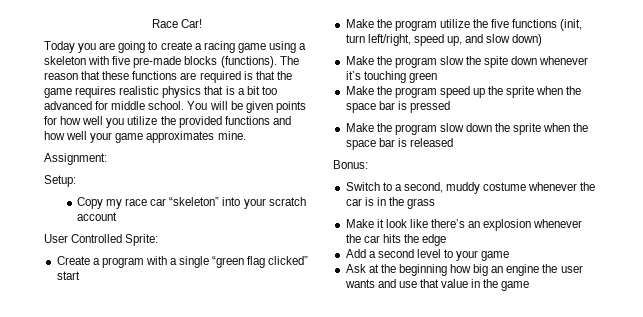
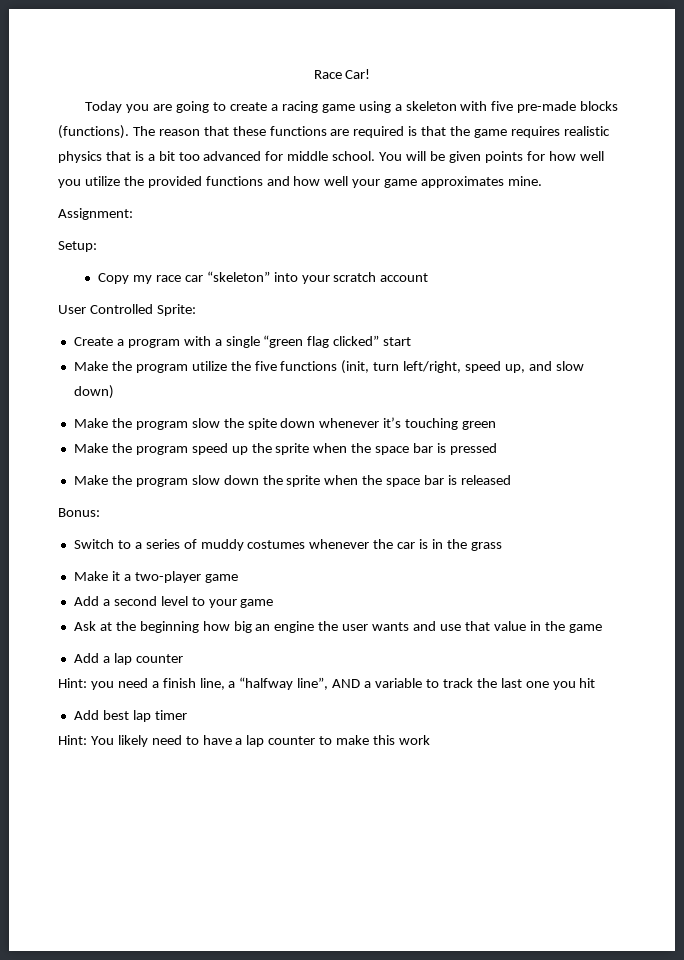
- Switch to a second, muddy costume whenever the car is in the grass
+ Switch to a series of muddy costumes whenever the car is in the grass
- Make it look like there’s an explosion whenever the car hits the edge
+ Make it a two-player game
+ Add a lap counter
+ Hint: you need a finish line, a “halfway line”, AND a variable to track the last one you hit
+ Add best lap timer
+ Hint: You likely need to have a lap counter to make this work

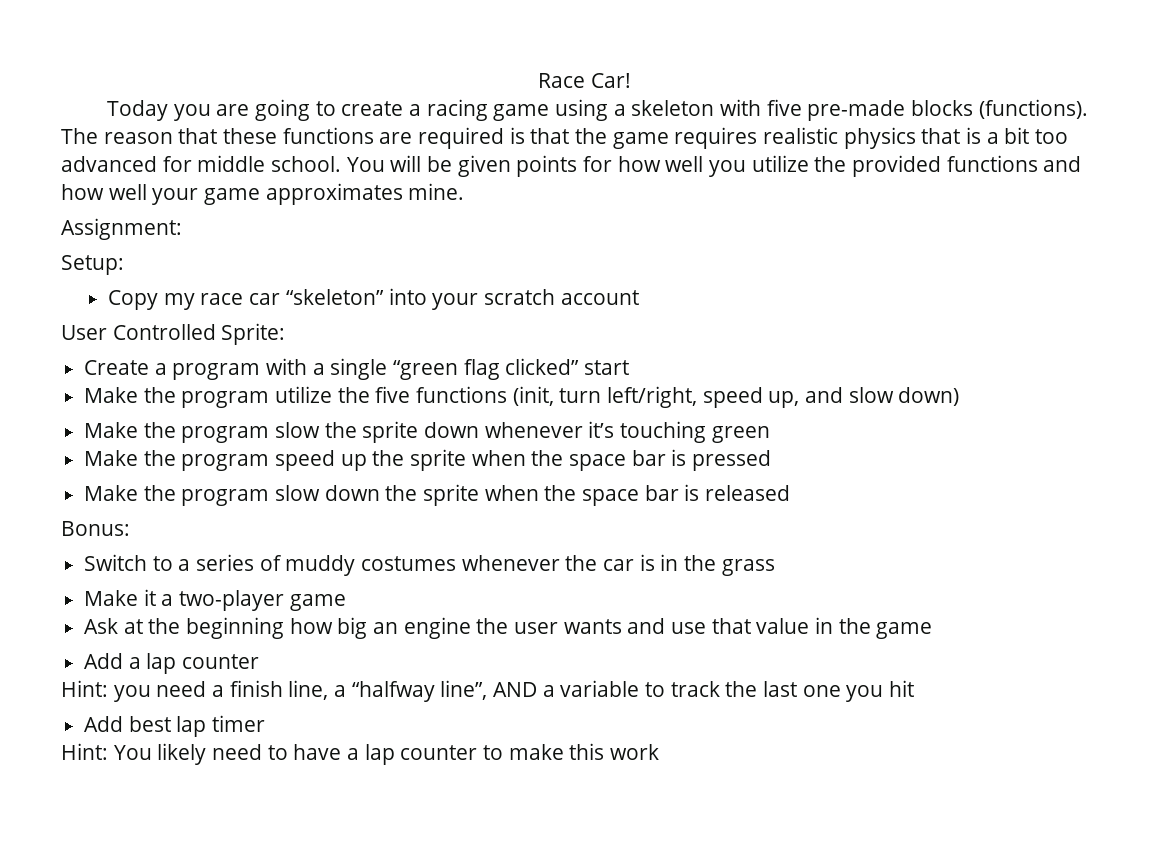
- Make the program slow the spite down whenever it’s touching green
+ Make the program slow the sprite down whenever it’s touching green
- Add a second level to your game

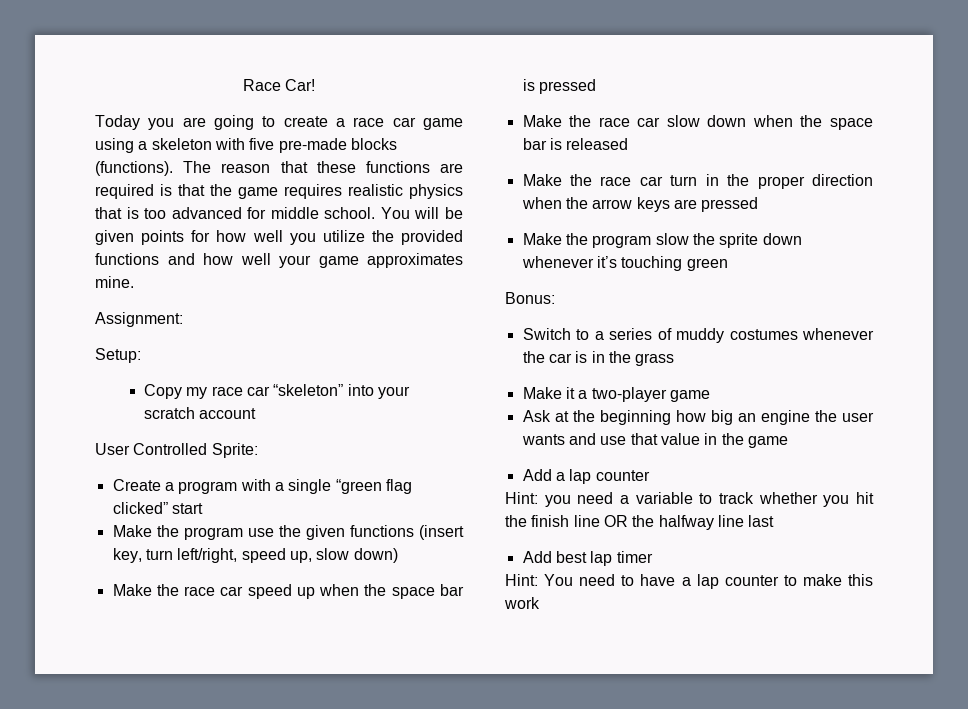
- Today you are going to create a racing game using a skeleton with five pre-made blocks (functions).
+ Today you are going to create a race car game using a skeleton with five pre-made blocks (functions).
- The reason that these functions are required is that the game requires realistic physics that is a bit too advanced for middle school.
+ The reason that these functions are required is that the game requires realistic physics that is too advanced for middle school.
- Make the program utilize the five functions (init, turn left/right, speed up, and slow down)
+ Make the program use the given functions (insert key, turn left/right, speed up, slow down)
+ Make the race car speed up when the space bar is pressed
+ Make the race car slow down when the space bar is released
+ Make the race car turn in the proper direction when the arrow keys are pressed
- Make the program speed up the sprite when the space bar is pressed
- Make the program slow down the sprite when the space bar is released
- Hint: you need a finish line, a “halfway line”, AND a variable to track the last one you hit
+ Hint: you need a variable to track whether you hit the finish line OR the halfway line last
- Hint: You likely need to have a lap counter to make this work
+ Hint: You need to have a lap counter to make this work

